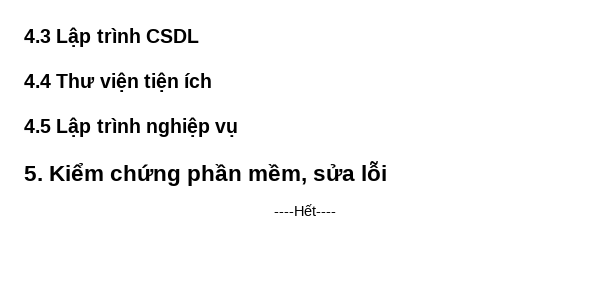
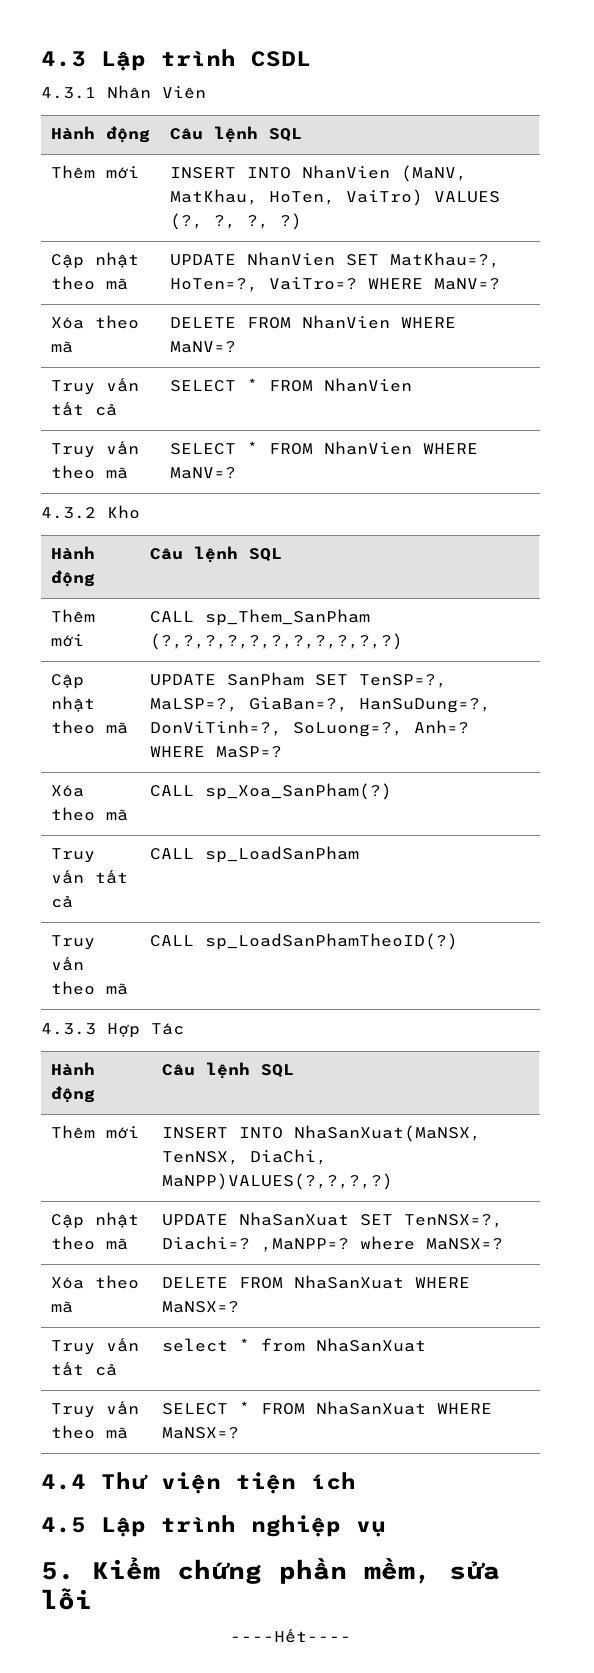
+ 4.3.1 Nhân Viên
+ Hành động | Câu lệnh SQL
+ Thêm mới | INSERT INTO NhanVien (MaNV, MatKhau, HoTen, VaiTro) VALUES (?, ?, ?, ?)
+ Cập nhật theo mã | UPDATE NhanVien SET MatKhau=?, HoTen=?, VaiTro=? WHERE MaNV=?
+ Xóa theo mã | DELETE FROM NhanVien WHERE MaNV=?
+ Truy vấn tất cả | SELECT * FROM NhanVien
+ Truy vấn theo mã | SELECT * FROM NhanVien WHERE MaNV=?
+ 4.3.2 Kho
+ Hành động | Câu lệnh SQL
+ Thêm mới | CALL sp_Them_SanPham (?,?,?,?,?,?,?,?,?,?,?)
+ Cập nhật theo mã | UPDATE SanPham SET TenSP=?, MaLSP=?, GiaBan=?, HanSuDung=?, DonViTinh=?, SoLuong=?, Anh=? WHERE MaSP=?
+ Xóa theo mã | CALL sp_Xoa_SanPham(?)
+ Truy vấn tất cả | CALL sp_LoadSanPham
+ Truy vấn theo mã | CALL sp_LoadSanPhamTheoID(?)
+ 4.3.3 Hợp Tác
+ Hành động | Câu lệnh SQL
+ Thêm mới | INSERT INTO NhaSanXuat(MaNSX, TenNSX, DiaChi, MaNPP)VALUES(?,?,?,?)
+ Cập nhật theo mã | UPDATE NhaSanXuat SET TenNSX=?, Diachi=? ,MaNPP=? where MaNSX=?
+ Xóa theo mã | DELETE FROM NhaSanXuat WHERE MaNSX=?
+ Truy vấn tất cả | select * from NhaSanXuat
+ Truy vấn theo mã | SELECT * FROM NhaSanXuat WHERE MaNSX=?

